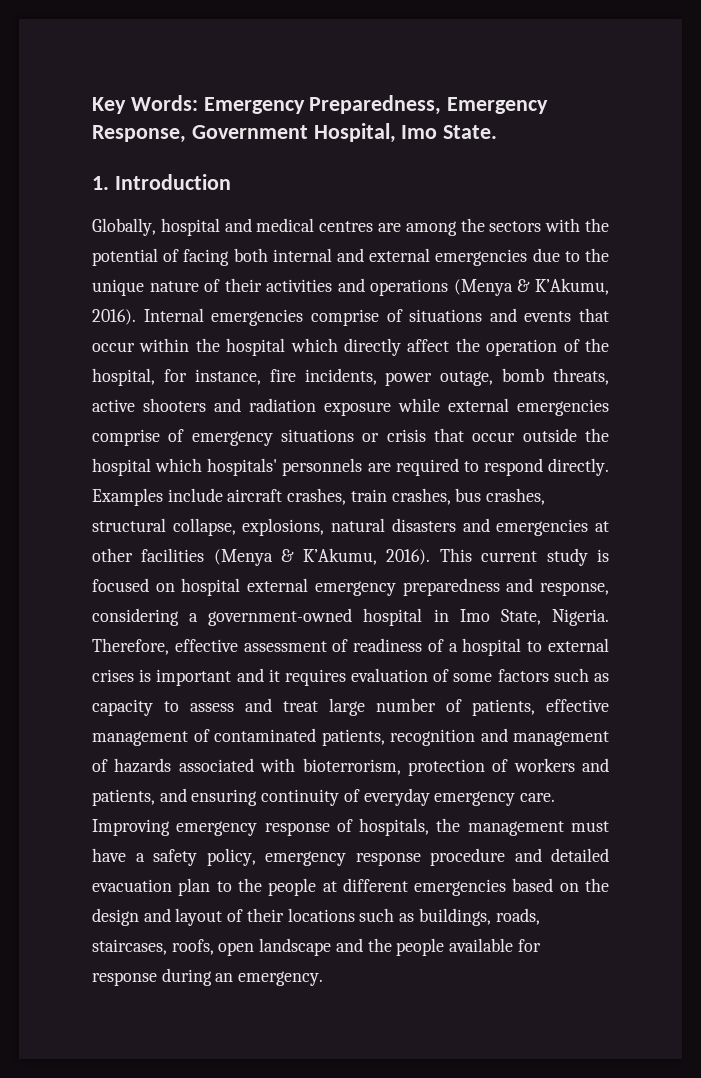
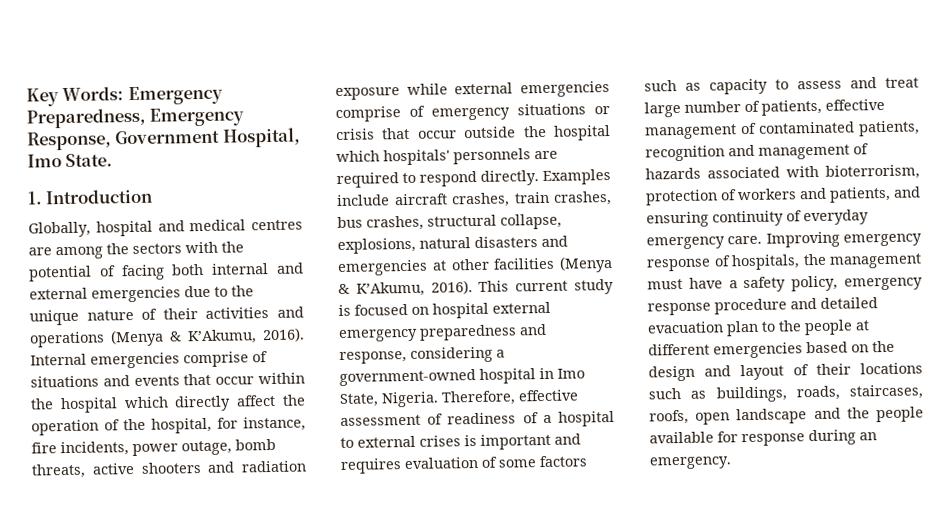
- Therefore, effective assessment of readiness of a hospital to external crises is important and it requires evaluation of some factors such as capacity to assess and treat large number of patients, effective management of contaminated patients, recognition and management of hazards associated with bioterrorism, protection of workers and patients, and ensuring continuity of everyday emergency care.
+ Therefore, effective assessment of readiness of a hospital to external crises is important and requires evaluation of some factors such as capacity to assess and treat large number of patients, effective management of contaminated patients, recognition and management of hazards associated with bioterrorism, protection of workers and patients, and ensuring continuity of everyday emergency care.

